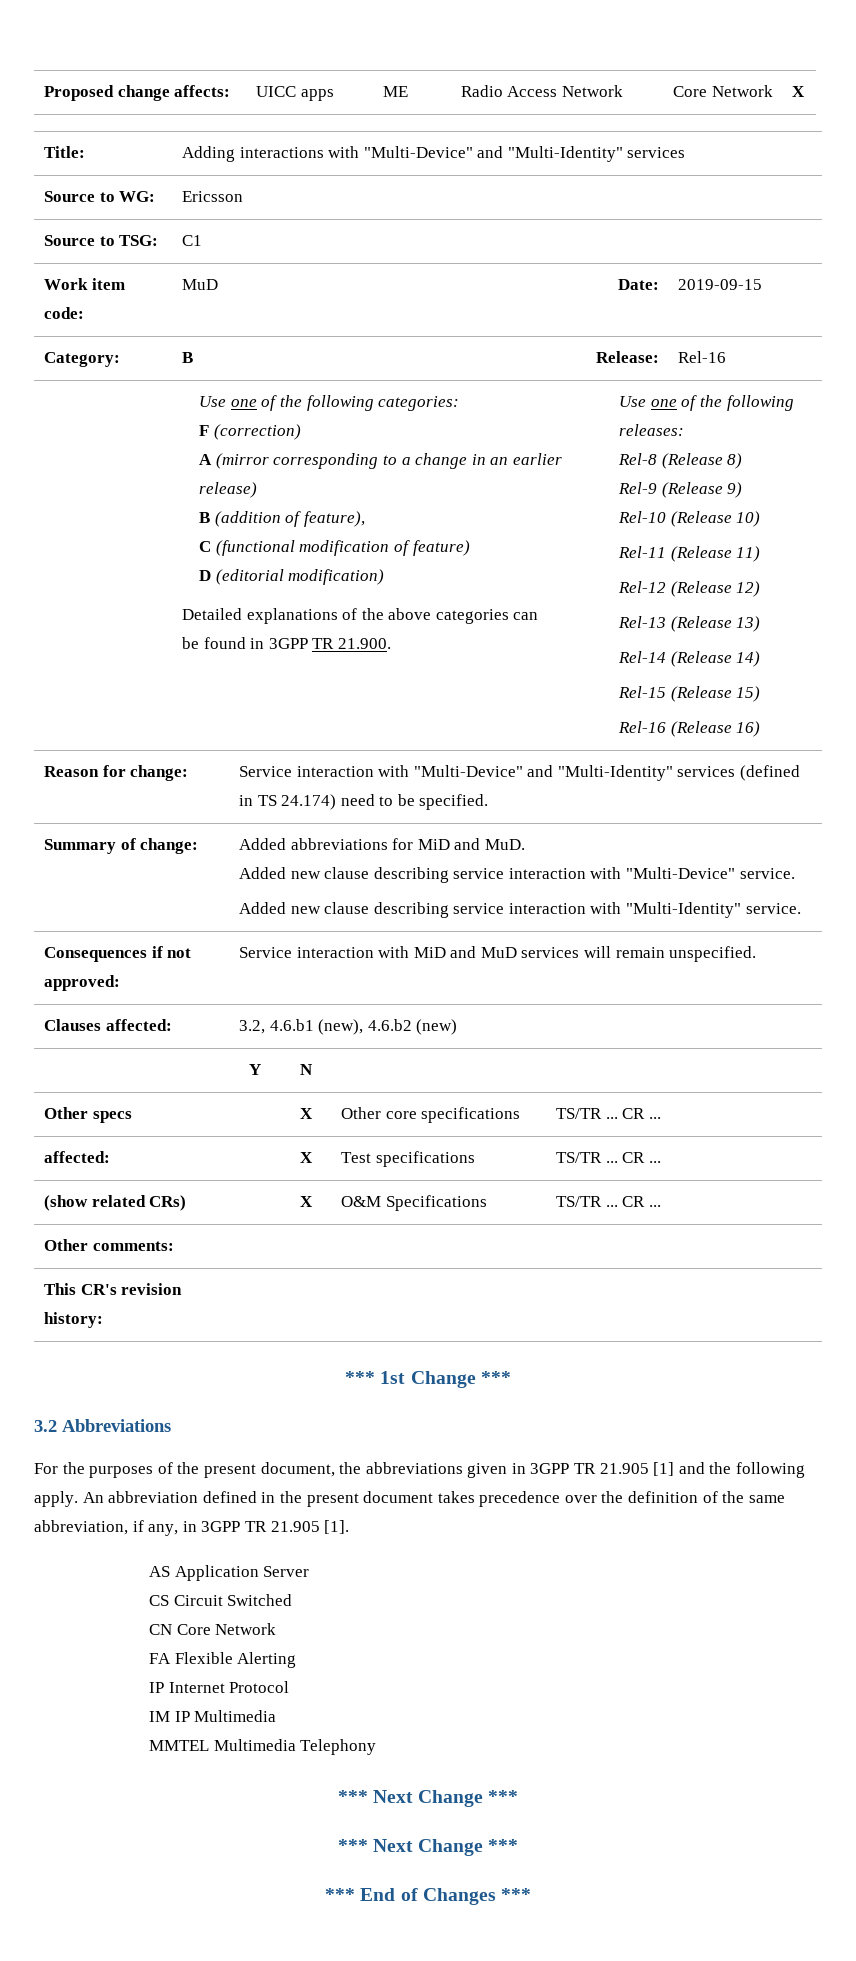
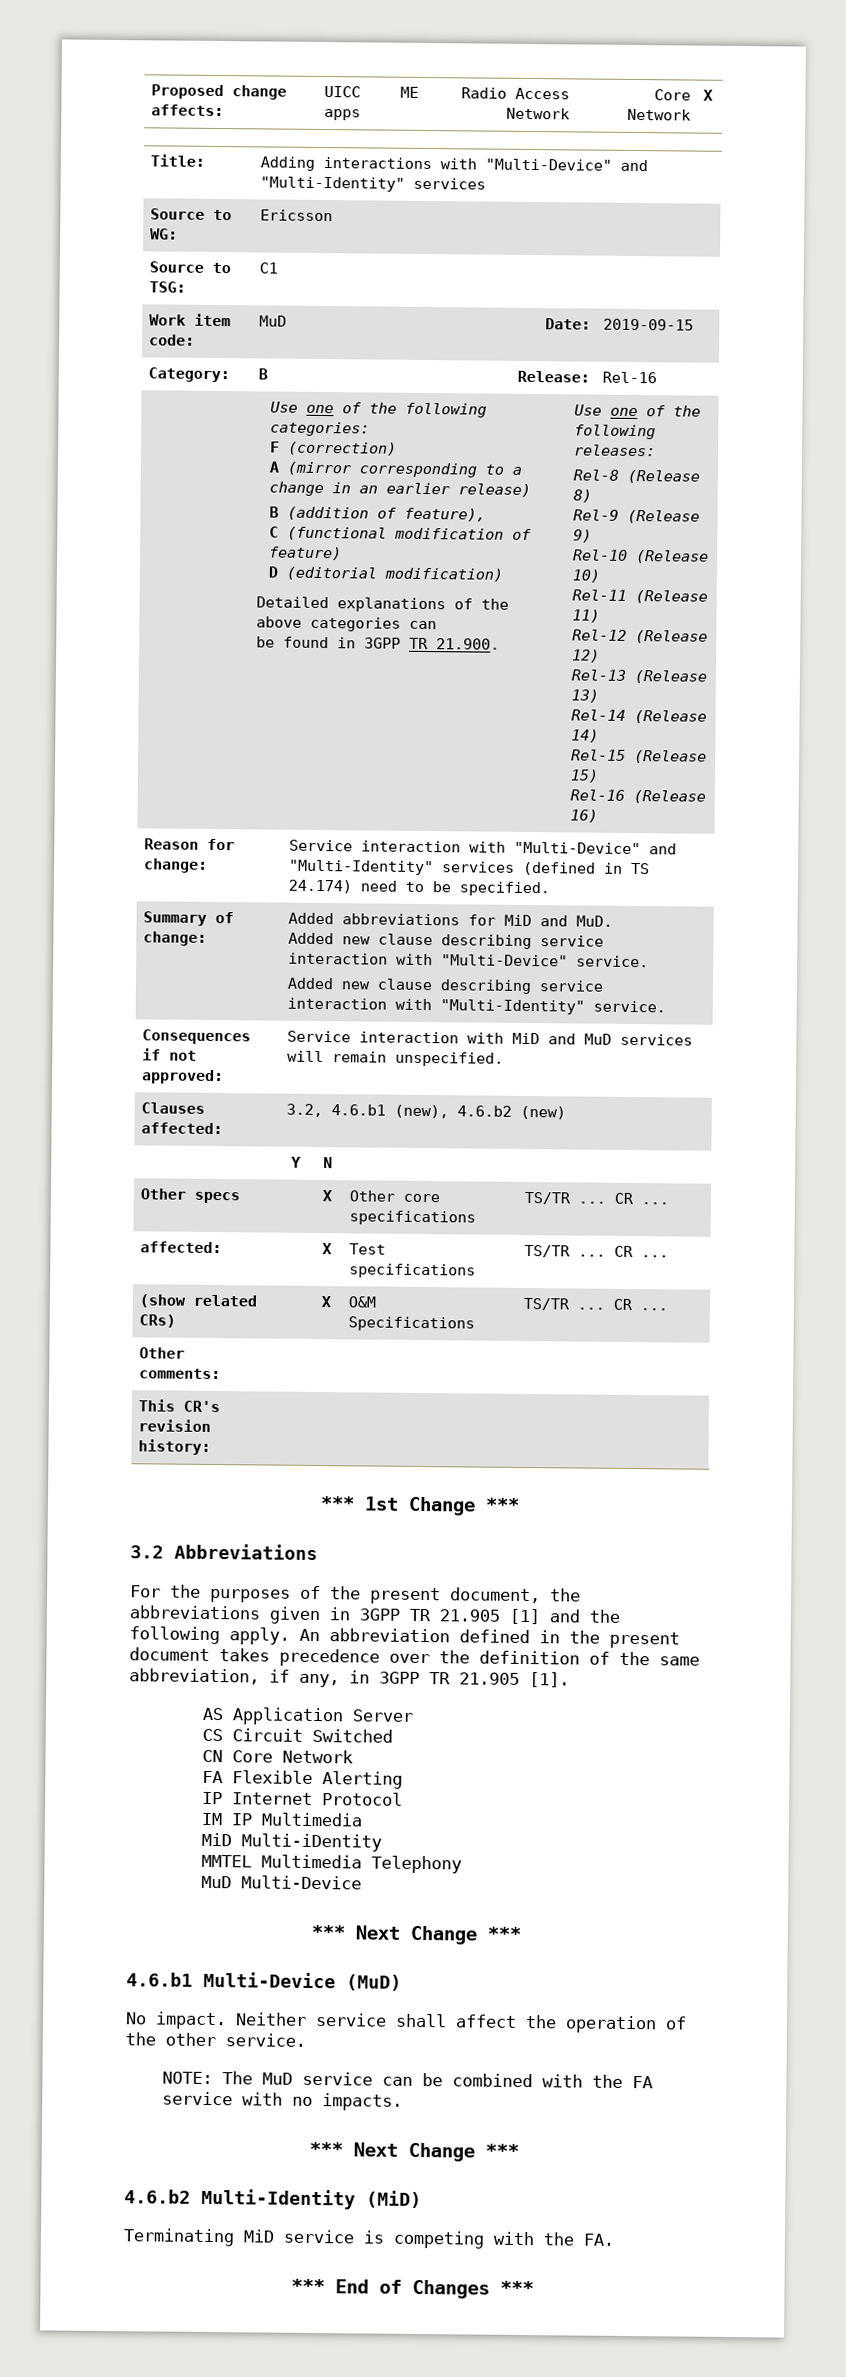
+ MiD Multi-iDentity
  MMTEL Multimedia Telephony
+ MuD Multi-Device
  *** Next Change ***
+ 4.6.b1 Multi-Device (MuD)
+ No impact. Neither service shall affect the operation of the other service.
+ NOTE: The MuD service can be combined with the FA service with no impacts.
  *** Next Change ***
+ 4.6.b2 Multi-Identity (MiD)
+ Terminating MiD service is competing with the FA.

